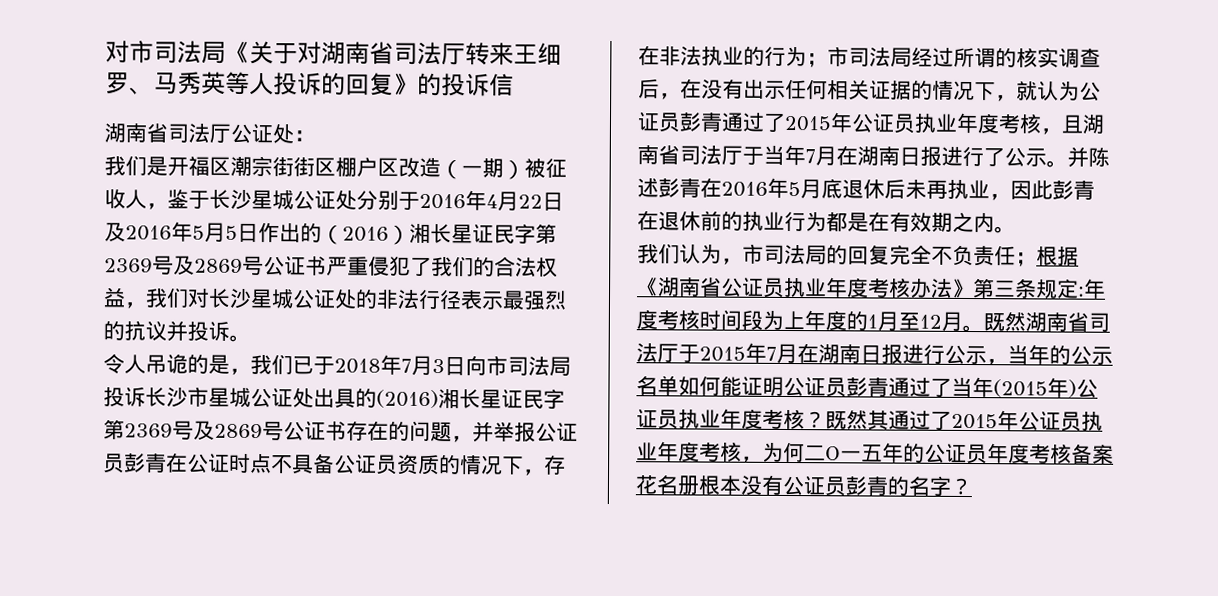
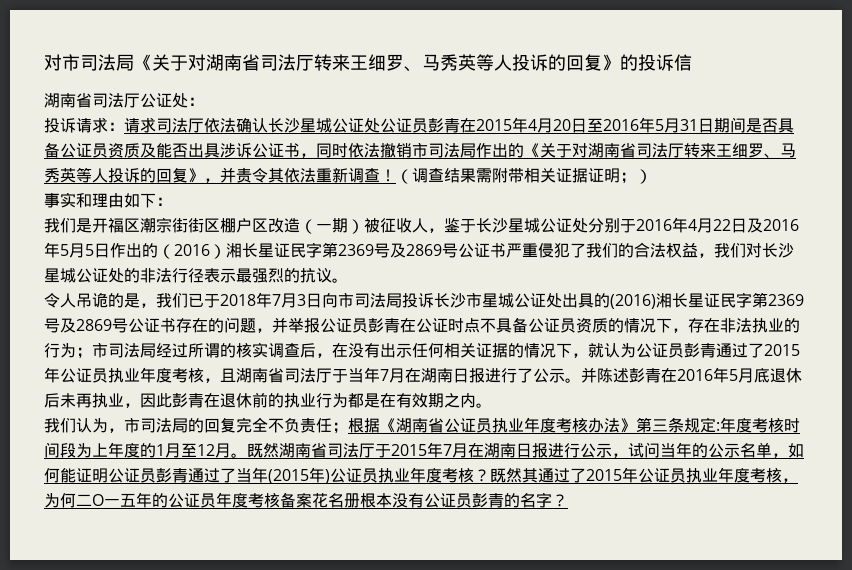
+ 投诉请求：请求司法厅依法确认长沙星城公证处公证员彭青在2015年4月20日至2016年5月31日期间是否具备公证员资质及能否出具涉诉公证书，同时依法撤销市司法局作出的《关于对湖南省司法厅转来王细罗、马秀英等人投诉的回复》，并责令其依法重新调查！（调查结果需附带相关证据证明；）
+ 事实和理由如下：
- 我们是开福区潮宗街街区棚户区改造（一期）被征收人，鉴于长沙星城公证处分别于2016年4月22日及2016年5月5日作出的（2016）湘长星证民字第2369号及2869号公证书严重侵犯了我们的合法权益，我们对长沙星城公证处的非法行径表示最强烈的抗议并投诉。
+ 我们是开福区潮宗街街区棚户区改造（一期）被征收人，鉴于长沙星城公证处分别于2016年4月22日及2016年5月5日作出的（2016）湘长星证民字第2369号及2869号公证书严重侵犯了我们的合法权益，我们对长沙星城公证处的非法行径表示最强烈的抗议。
- 既然湖南省司法厅于2015年7月在湖南日报进行公示，当年的公示名单如何能证明公证员彭青通过了当年(2015年)公证员执业年度考核？
+ 既然湖南省司法厅于2015年7月在湖南日报进行公示，试问当年的公示名单，如何能证明公证员彭青通过了当年(2015年)公证员执业年度考核？

